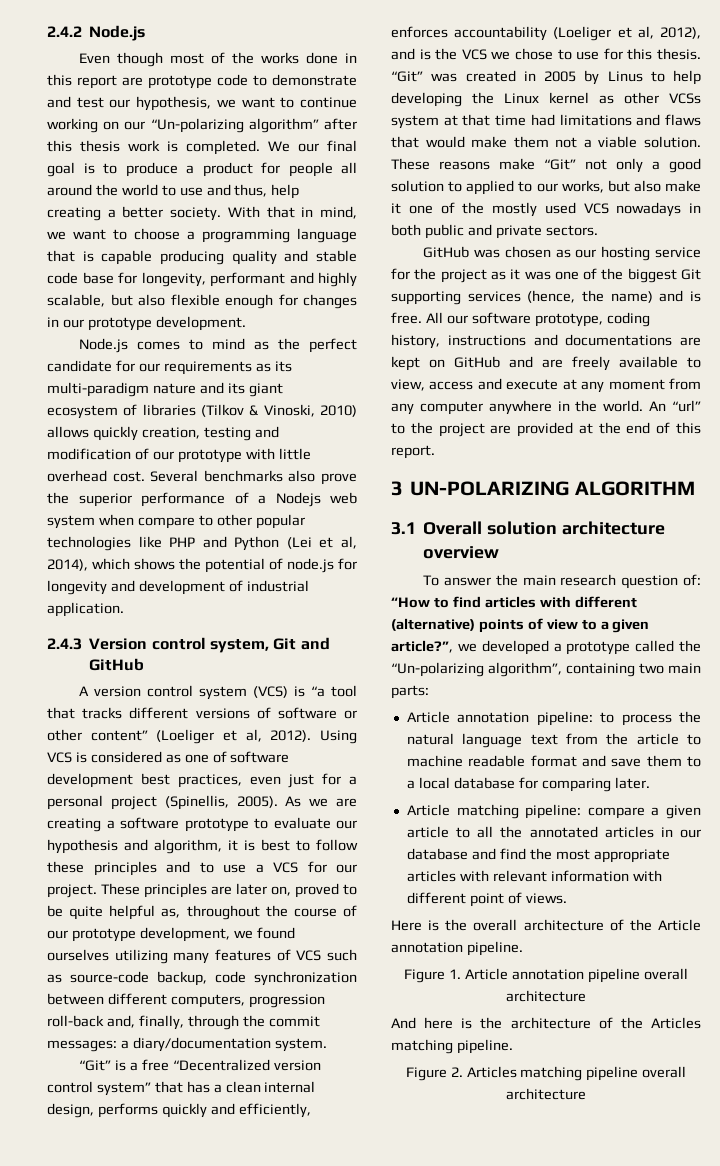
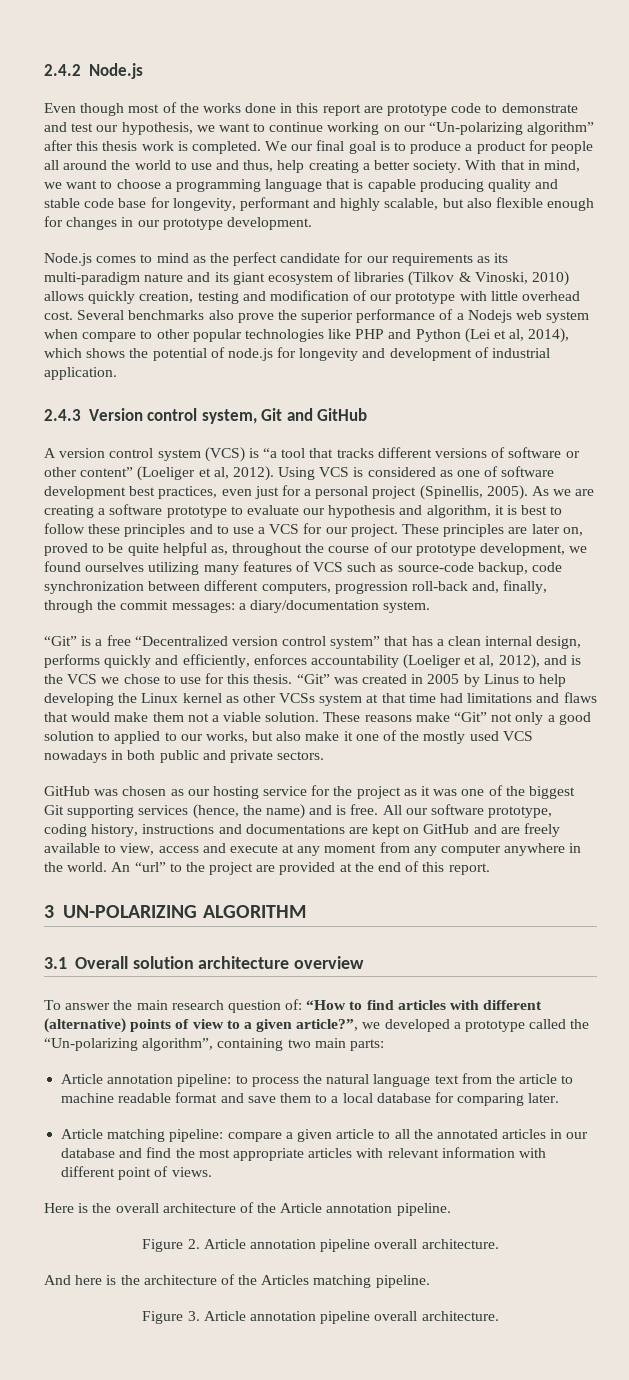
- Figure 1. Article annotation pipeline overall architecture
+ Figure 2. Article annotation pipeline overall architecture.
- Figure 2. Articles matching pipeline overall architecture
+ Figure 3. Article annotation pipeline overall architecture.

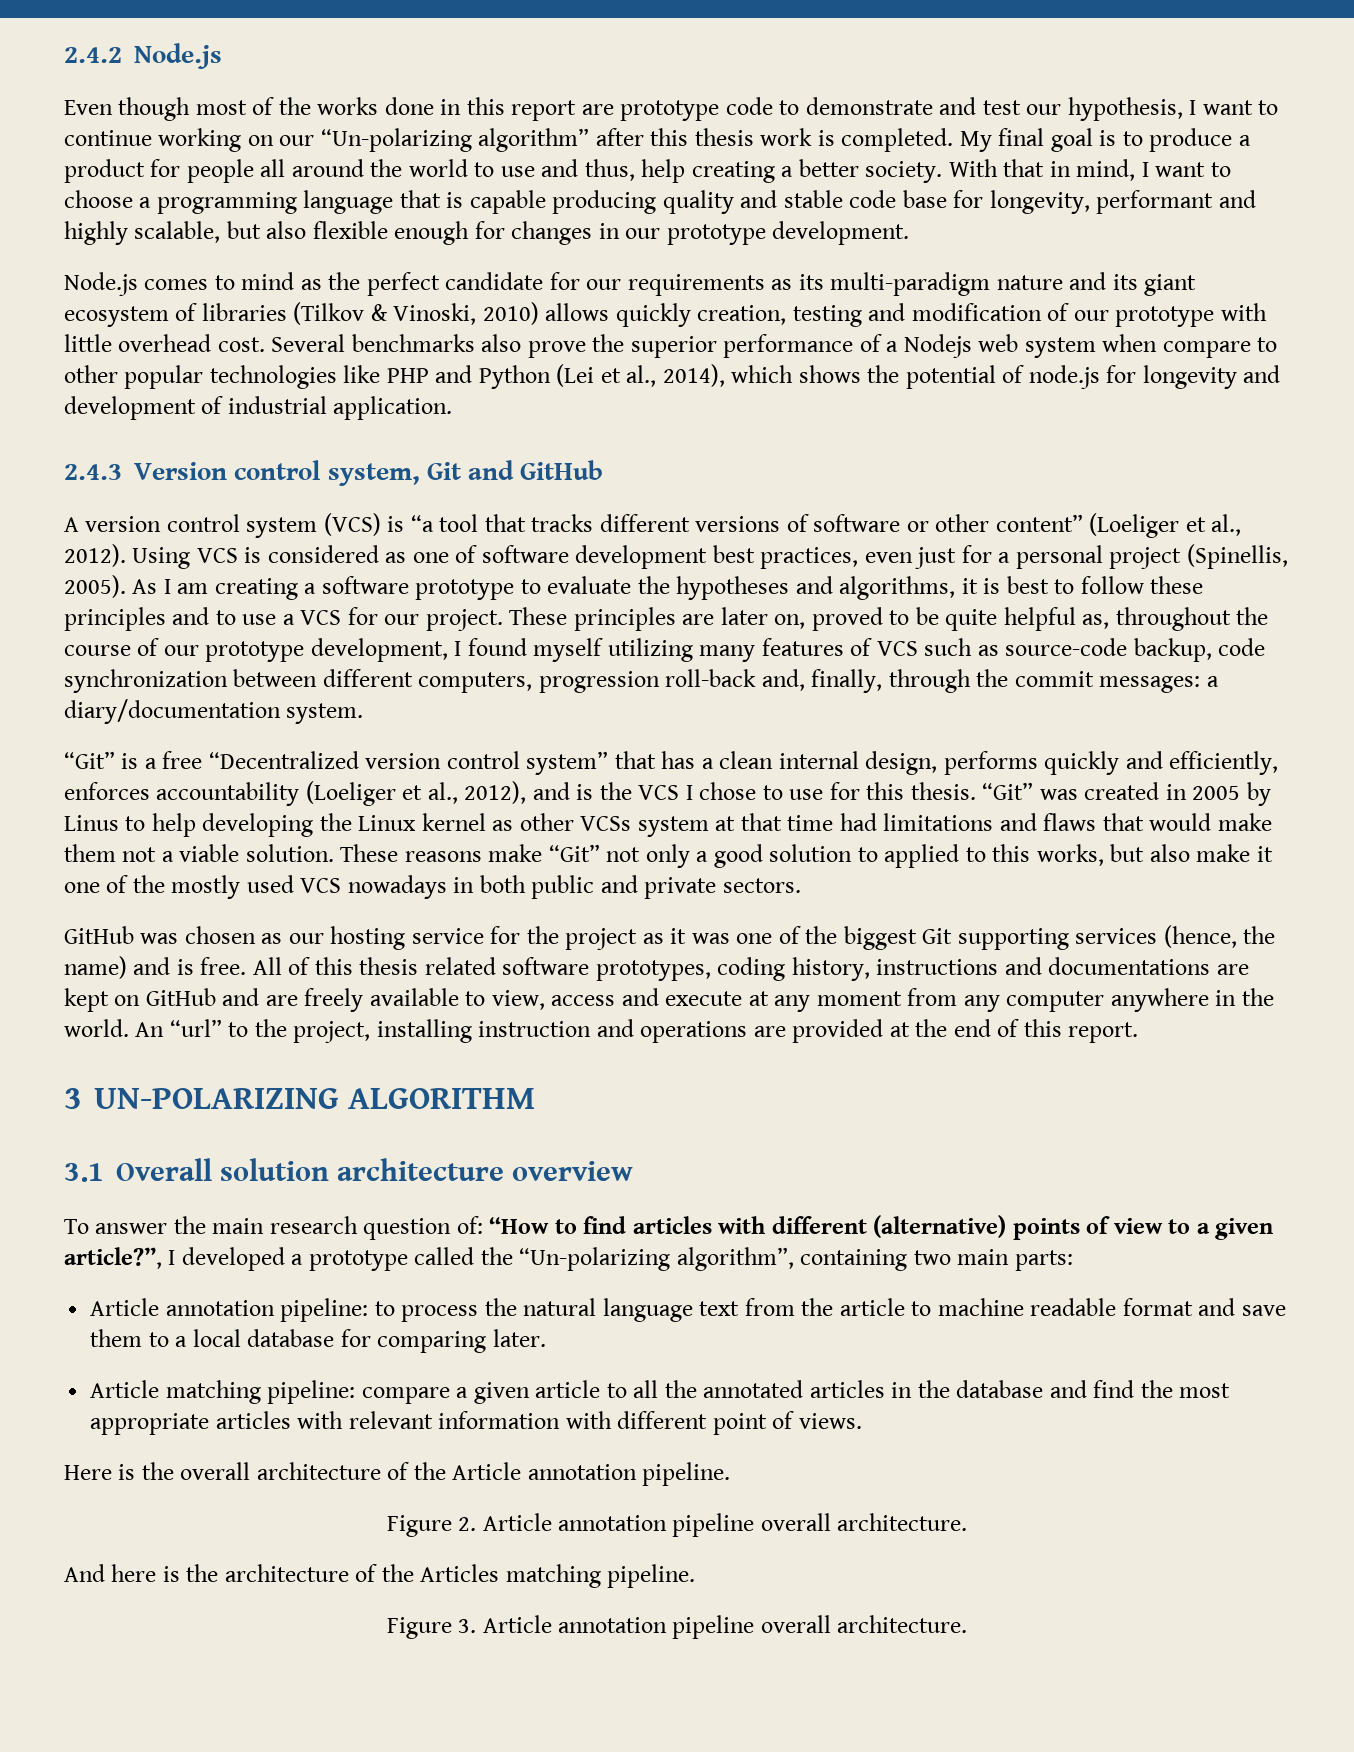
- Even though most of the works done in this report are prototype code to demonstrate and test our hypothesis, we want to continue working on our “Un-polarizing algorithm” after this thesis work is completed.
+ Even though most of the works done in this report are prototype code to demonstrate and test our hypothesis, I want to continue working on our “Un-polarizing algorithm” after this thesis work is completed.
- We our final goal is to produce a product for people all around the world to use and thus, help creating a better society.
+ My final goal is to produce a product for people all around the world to use and thus, help creating a better society.
- With that in mind, we want to choose a programming language that is capable producing quality and stable code base for longevity, performant and highly scalable, but also flexible enough for changes in our prototype development.
+ With that in mind, I want to choose a programming language that is capable producing quality and stable code base for longevity, performant and highly scalable, but also flexible enough for changes in our prototype development.
- Several benchmarks also prove the superior performance of a Nodejs web system when compare to other popular technologies like PHP and Python (Lei et al, 2014), which shows the potential of node.js for longevity and development of industrial application.
+ Several benchmarks also prove the superior performance of a Nodejs web system when compare to other popular technologies like PHP and Python (Lei et al., 2014), which shows the potential of node.js for longevity and development of industrial application.
- A version control system (VCS) is “a tool that tracks different versions of software or other content” (Loeliger et al, 2012).
+ A version control system (VCS) is “a tool that tracks different versions of software or other content” (Loeliger et al., 2012).
- As we are creating a software prototype to evaluate our hypothesis and algorithm, it is best to follow these principles and to use a VCS for our project.
+ As I am creating a software prototype to evaluate the hypotheses and algorithms, it is best to follow these principles and to use a VCS for our project.
- These principles are later on, proved to be quite helpful as, throughout the course of our prototype development, we found ourselves utilizing many features of VCS such as source-code backup, code synchronization between different computers, progression roll-back and, finally, through the commit messages: a diary/documentation system.
+ These principles are later on, proved to be quite helpful as, throughout the course of our prototype development, I found myself utilizing many features of VCS such as source-code backup, code synchronization between different computers, progression roll-back and, finally, through the commit messages: a diary/documentation system.
- “Git” is a free “Decentralized version control system” that has a clean internal design, performs quickly and efficiently, enforces accountability (Loeliger et al, 2012), and is the VCS we chose to use for this thesis.
+ “Git” is a free “Decentralized version control system” that has a clean internal design, performs quickly and efficiently, enforces accountability (Loeliger et al., 2012), and is the VCS I chose to use for this thesis.
- These reasons make “Git” not only a good solution to applied to our works, but also make it one of the mostly used VCS nowadays in both public and private sectors.
+ These reasons make “Git” not only a good solution to applied to this works, but also make it one of the mostly used VCS nowadays in both public and private sectors.
- All our software prototype, coding history, instructions and documentations are kept on GitHub and are freely available to view, access and execute at any moment from any computer anywhere in the world.
+ All of this thesis related software prototypes, coding history, instructions and documentations are kept on GitHub and are freely available to view, access and execute at any moment from any computer anywhere in the world.
- An “url” to the project are provided at the end of this report.
+ An “url” to the project, installing instruction and operations are provided at the end of this report.
- To answer the main research question of: “How to find articles with different (alternative) points of view to a given article?”, we developed a prototype called the “Un-polarizing algorithm”, containing two main parts:
+ To answer the main research question of: “How to find articles with different (alternative) points of view to a given article?”, I developed a prototype called the “Un-polarizing algorithm”, containing two main parts:
- Article matching pipeline: compare a given article to all the annotated articles in our database and find the most appropriate articles with relevant information with different point of views.
+ Article matching pipeline: compare a given article to all the annotated articles in the database and find the most appropriate articles with relevant information with different point of views.

